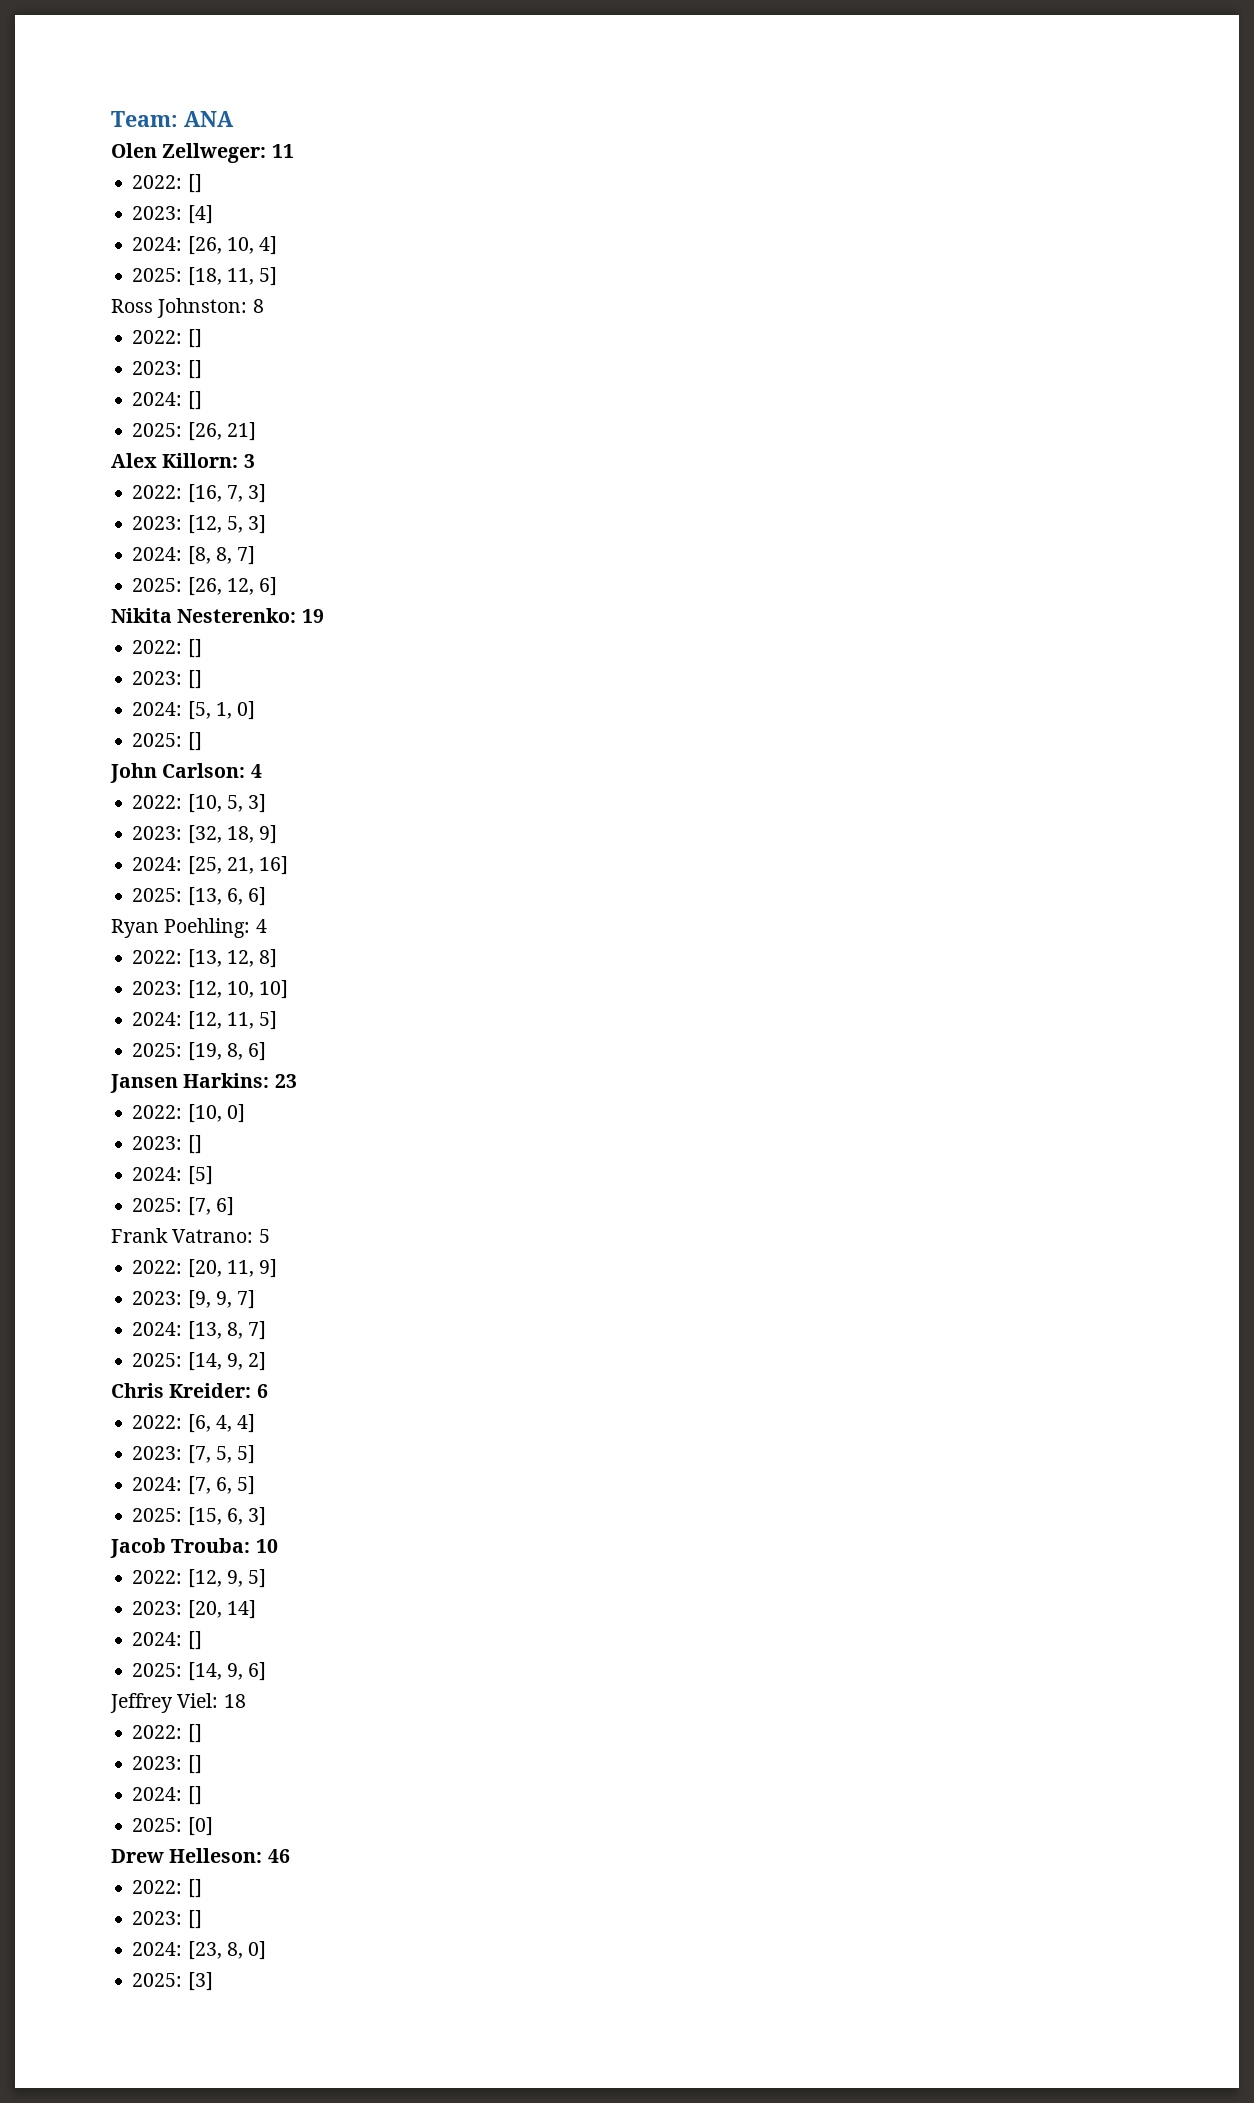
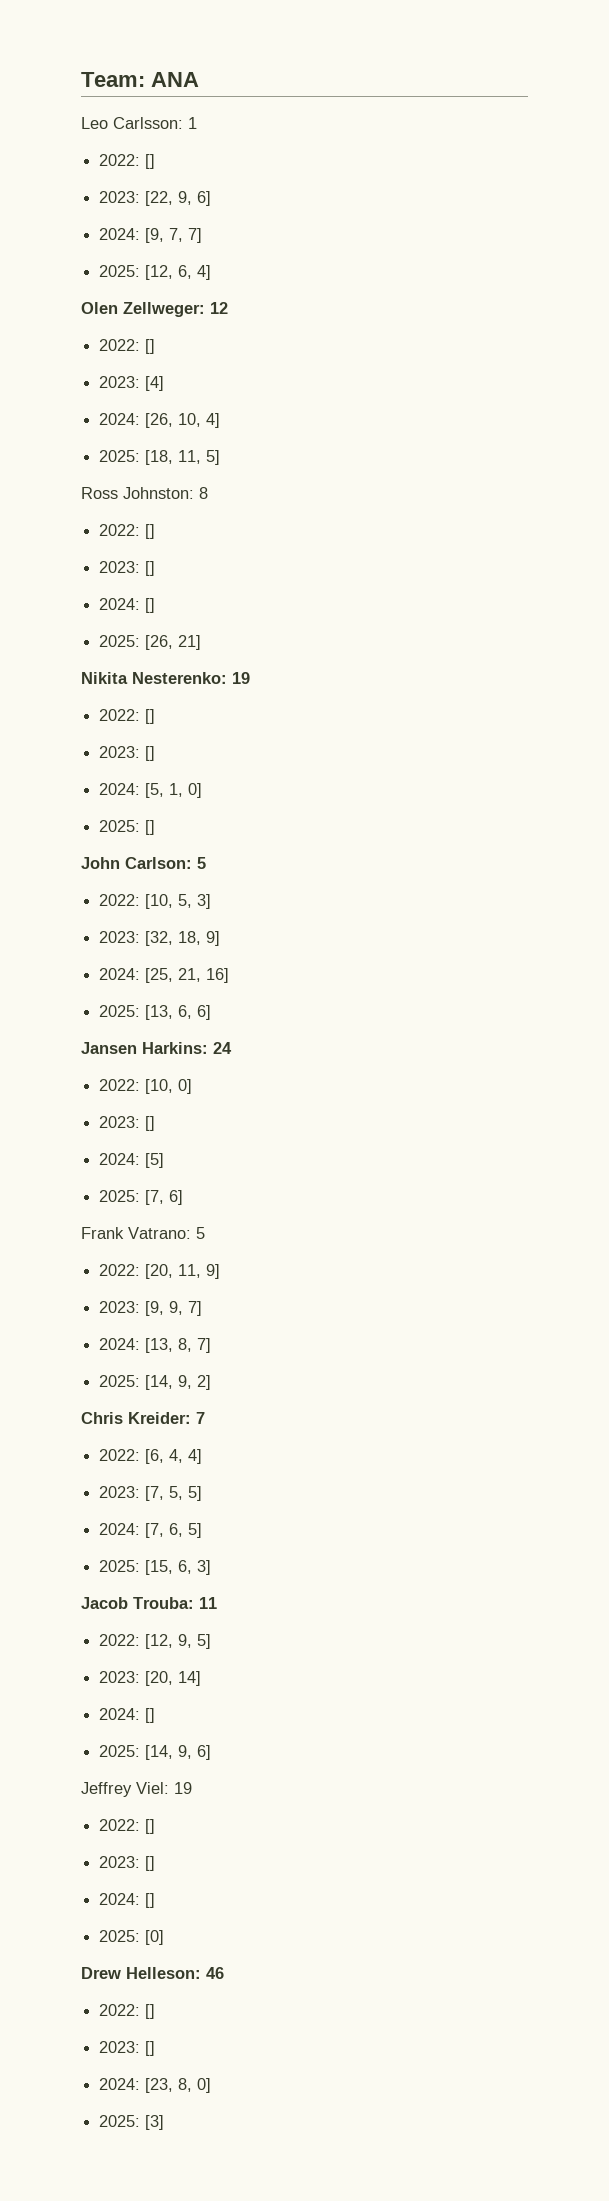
+ Leo Carlsson: 1
+ 2022: []
+ 2023: [22, 9, 6]
+ 2024: [9, 7, 7]
+ 2025: [12, 6, 4]
- Olen Zellweger: 11
+ Olen Zellweger: 12
- Alex Killorn: 3
- 2022: [16, 7, 3]
- 2023: [12, 5, 3]
- 2024: [8, 8, 7]
- 2025: [26, 12, 6]
- John Carlson: 4
+ John Carlson: 5
- Ryan Poehling: 4
- 2022: [13, 12, 8]
- 2023: [12, 10, 10]
- 2024: [12, 11, 5]
- 2025: [19, 8, 6]
- Jansen Harkins: 23
+ Jansen Harkins: 24
- Chris Kreider: 6
+ Chris Kreider: 7
- Jacob Trouba: 10
+ Jacob Trouba: 11
- Jeffrey Viel: 18
+ Jeffrey Viel: 19

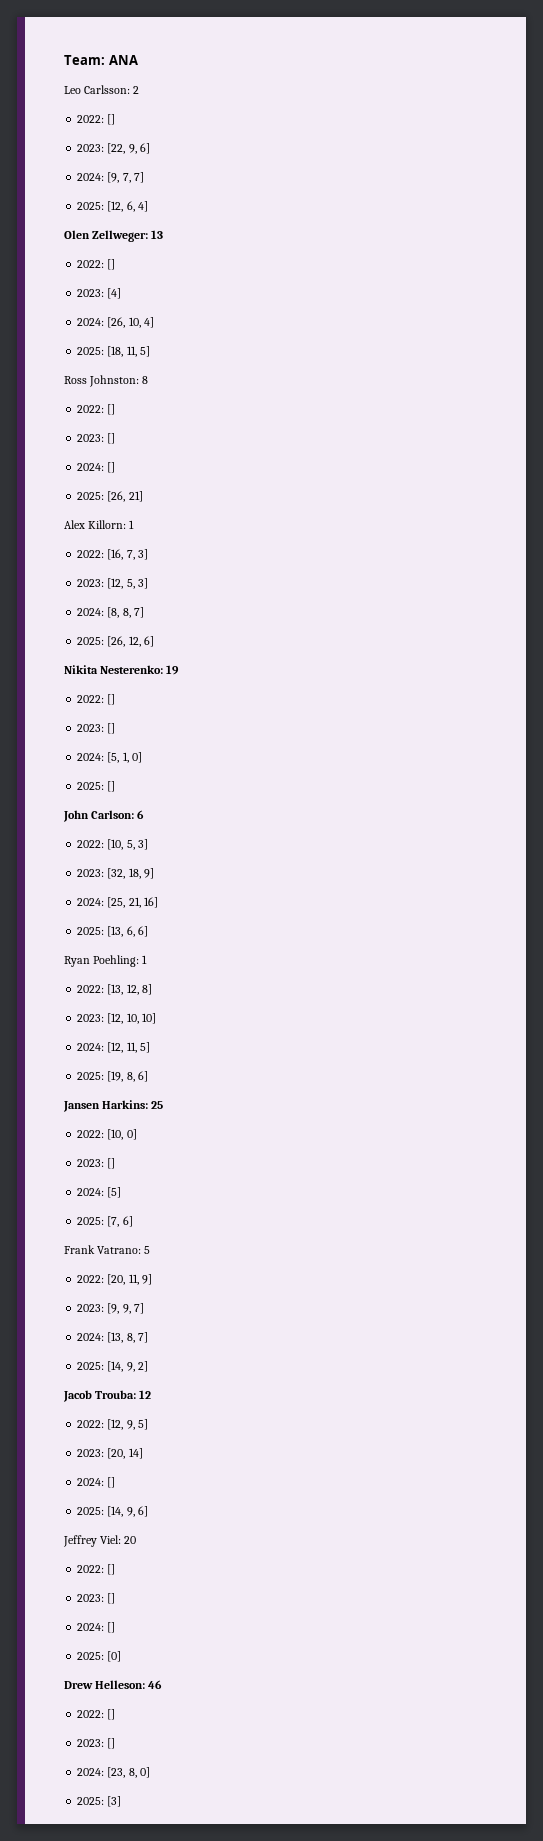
- Leo Carlsson: 1
+ Leo Carlsson: 2
- Olen Zellweger: 12
+ Olen Zellweger: 13
+ Alex Killorn: 1
+ 2022: [16, 7, 3]
+ 2023: [12, 5, 3]
+ 2024: [8, 8, 7]
+ 2025: [26, 12, 6]
- John Carlson: 5
+ John Carlson: 6
+ Ryan Poehling: 1
+ 2022: [13, 12, 8]
+ 2023: [12, 10, 10]
+ 2024: [12, 11, 5]
+ 2025: [19, 8, 6]
- Jansen Harkins: 24
+ Jansen Harkins: 25
- Chris Kreider: 7
- 2022: [6, 4, 4]
- 2023: [7, 5, 5]
- 2024: [7, 6, 5]
- 2025: [15, 6, 3]
- Jacob Trouba: 11
+ Jacob Trouba: 12
- Jeffrey Viel: 19
+ Jeffrey Viel: 20

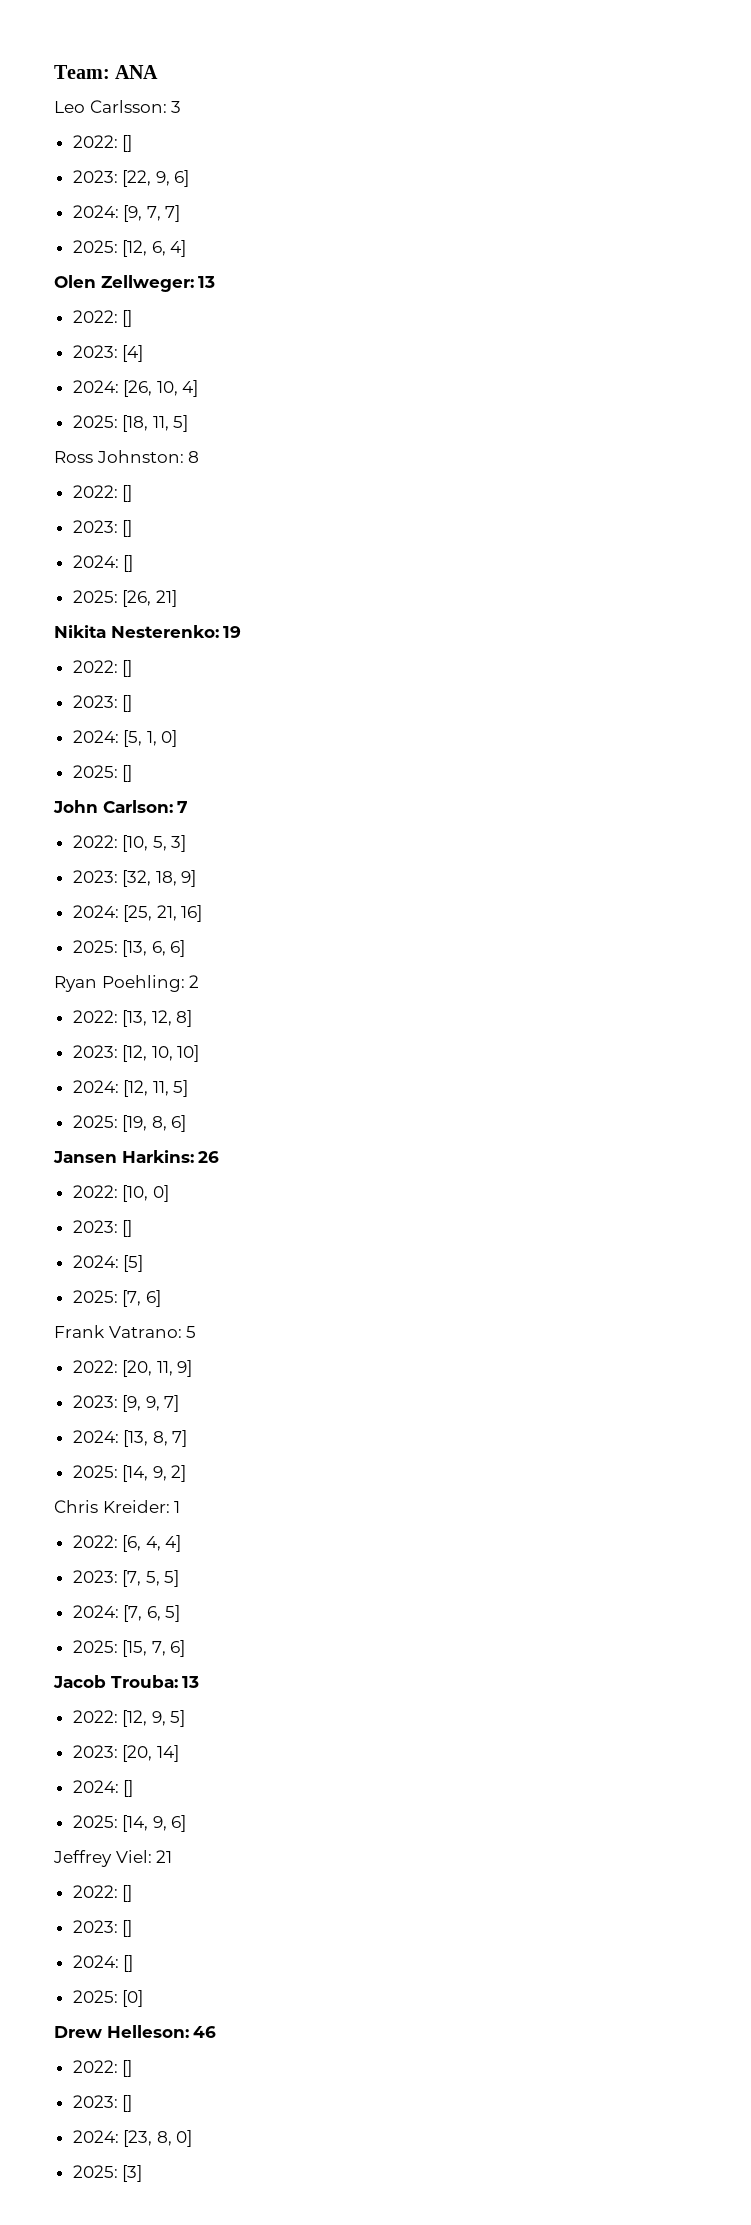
- Leo Carlsson: 2
+ Leo Carlsson: 3
- Alex Killorn: 1
- 2022: [16, 7, 3]
- 2023: [12, 5, 3]
- 2024: [8, 8, 7]
- 2025: [26, 12, 6]
- John Carlson: 6
+ John Carlson: 7
- Ryan Poehling: 1
+ Ryan Poehling: 2
- Jansen Harkins: 25
+ Jansen Harkins: 26
+ Chris Kreider: 1
+ 2022: [6, 4, 4]
+ 2023: [7, 5, 5]
+ 2024: [7, 6, 5]
+ 2025: [15, 7, 6]
- Jacob Trouba: 12
+ Jacob Trouba: 13
- Jeffrey Viel: 20
+ Jeffrey Viel: 21

